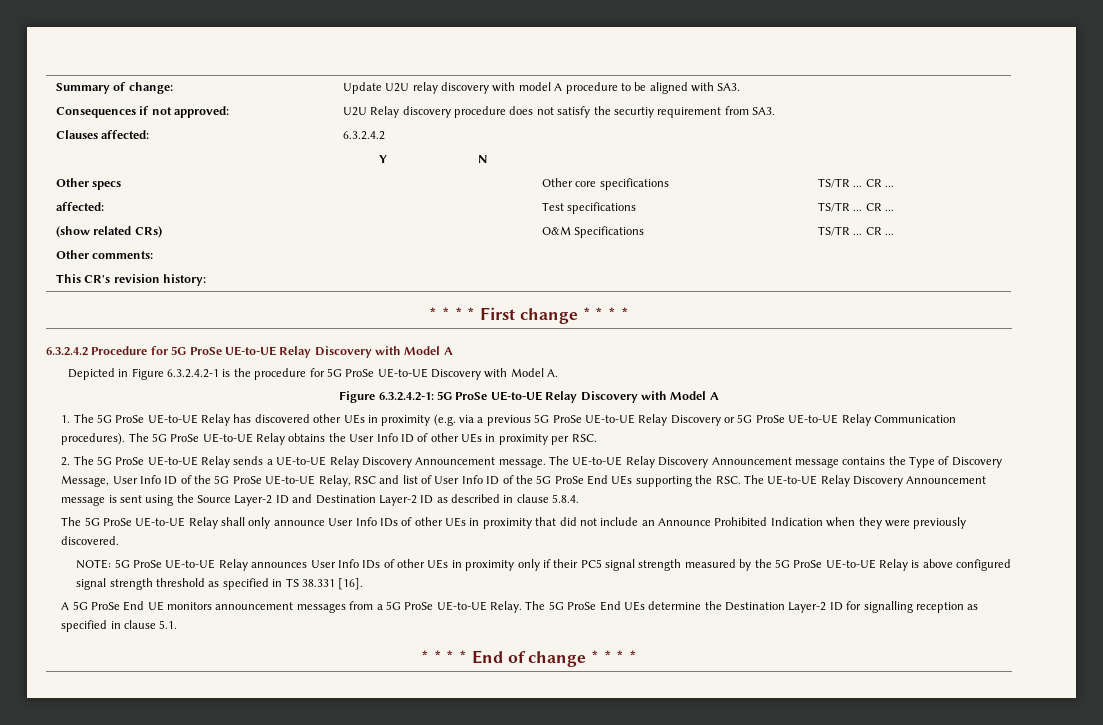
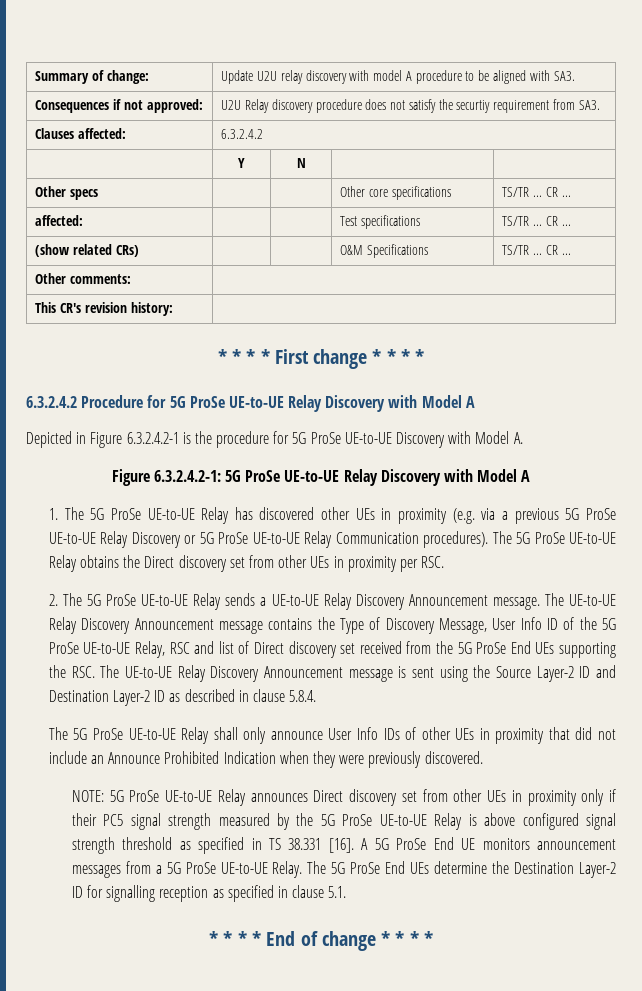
- The 5G ProSe UE-to-UE Relay obtains the User Info ID of other UEs in proximity per RSC.
+ The 5G ProSe UE-to-UE Relay obtains the Direct discovery set from other UEs in proximity per RSC.
- The UE-to-UE Relay Discovery Announcement message contains the Type of Discovery Message, User Info ID of the 5G ProSe UE-to-UE Relay, RSC and list of User Info ID of the 5G ProSe End UEs supporting the RSC. The UE-to-UE Relay Discovery Announcement message is sent using the Source Layer-2 ID and Destination Layer-2 ID as described in clause 5.8.4.
+ The UE-to-UE Relay Discovery Announcement message contains the Type of Discovery Message, User Info ID of the 5G ProSe UE-to-UE Relay, RSC and list of Direct discovery set received from the 5G ProSe End UEs supporting the RSC. The UE-to-UE Relay Discovery Announcement message is sent using the Source Layer-2 ID and Destination Layer-2 ID as described in clause 5.8.4.
- NOTE: 5G ProSe UE-to-UE Relay announces User Info IDs of other UEs in proximity only if their PC5 signal strength measured by the 5G ProSe UE-to-UE Relay is above configured signal strength threshold as specified in TS 38.331 [16].
- A 5G ProSe End UE monitors announcement messages from a 5G ProSe UE-to-UE Relay.
+ NOTE: 5G ProSe UE-to-UE Relay announces Direct discovery set from other UEs in proximity only if their PC5 signal strength measured by the 5G ProSe UE-to-UE Relay is above configured signal strength threshold as specified in TS 38.331 [16]. A 5G ProSe End UE monitors announcement messages from a 5G ProSe UE-to-UE Relay.

